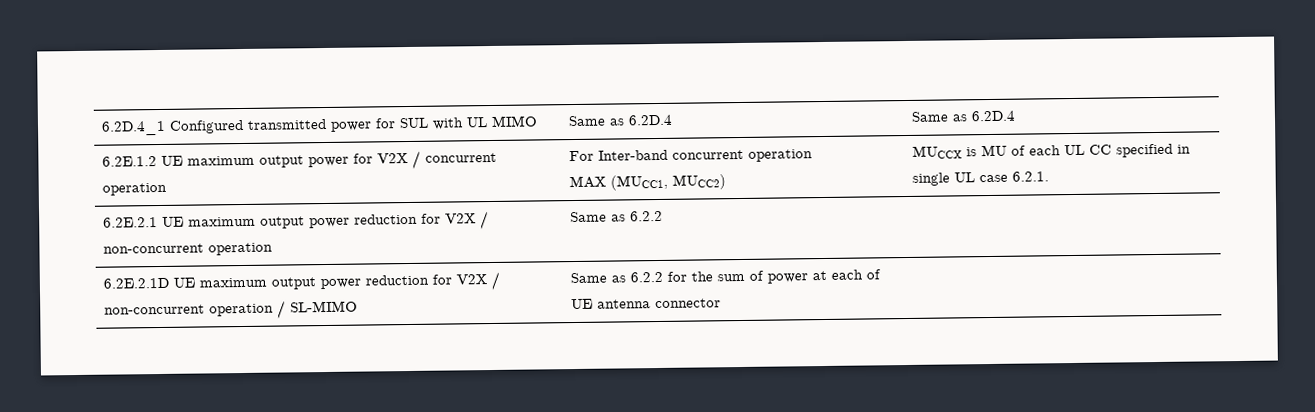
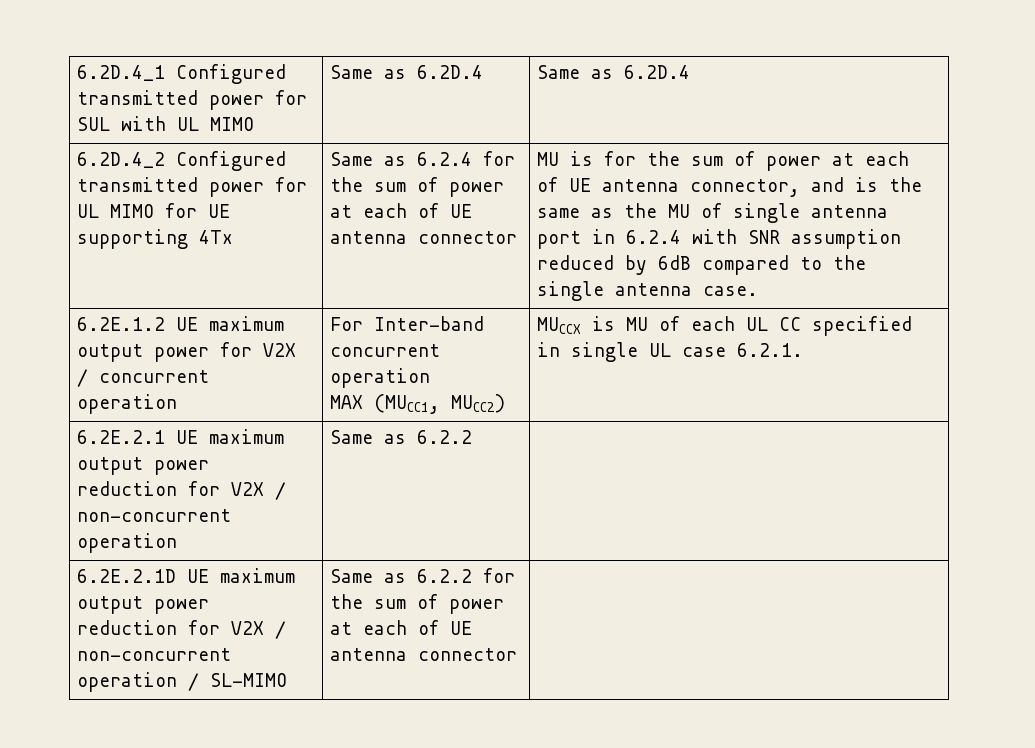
+ 6.2D.4_2 Configured transmitted power for UL MIMO for UE supporting 4Tx | Same as 6.2.4 for the sum of power at each of UE antenna connector | MU is for the sum of power at each of UE antenna connector, and is the same as the MU of single antenna port in 6.2.4 with SNR assumption reduced by 6dB compared to the single antenna case.

